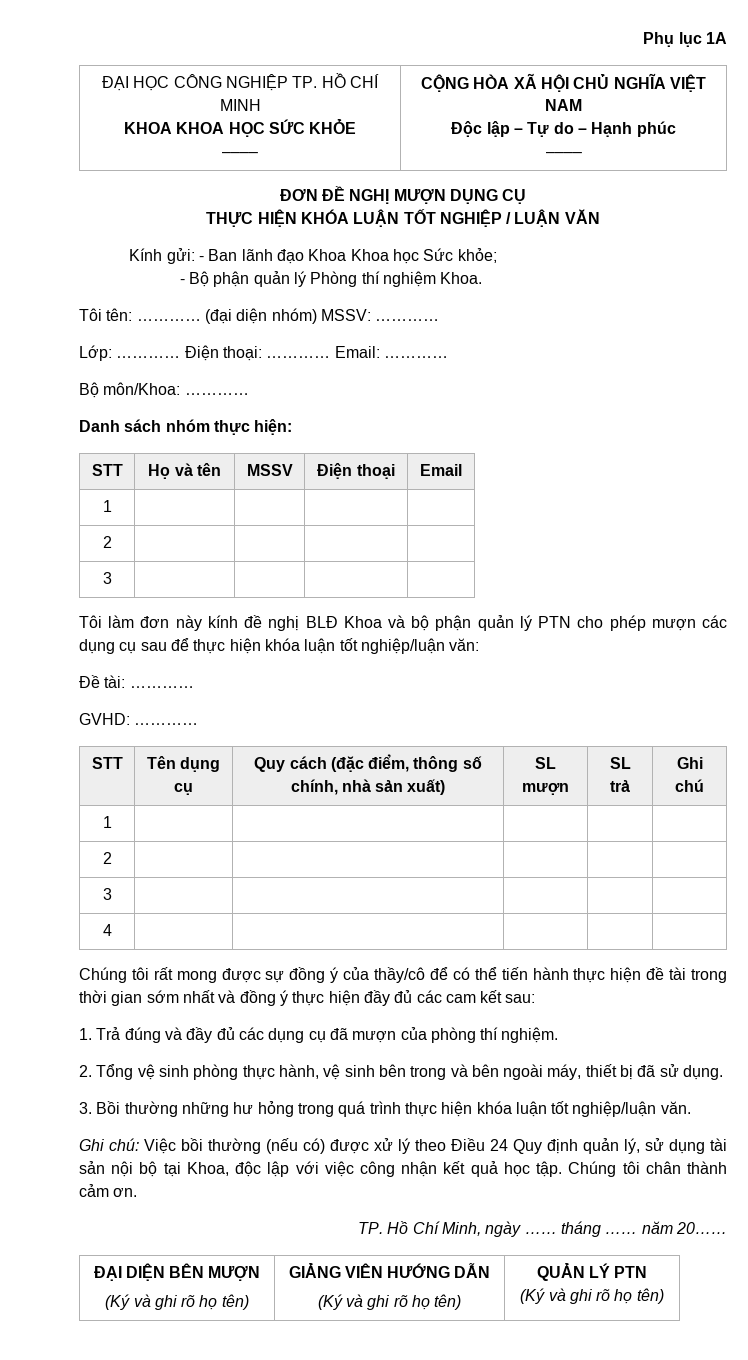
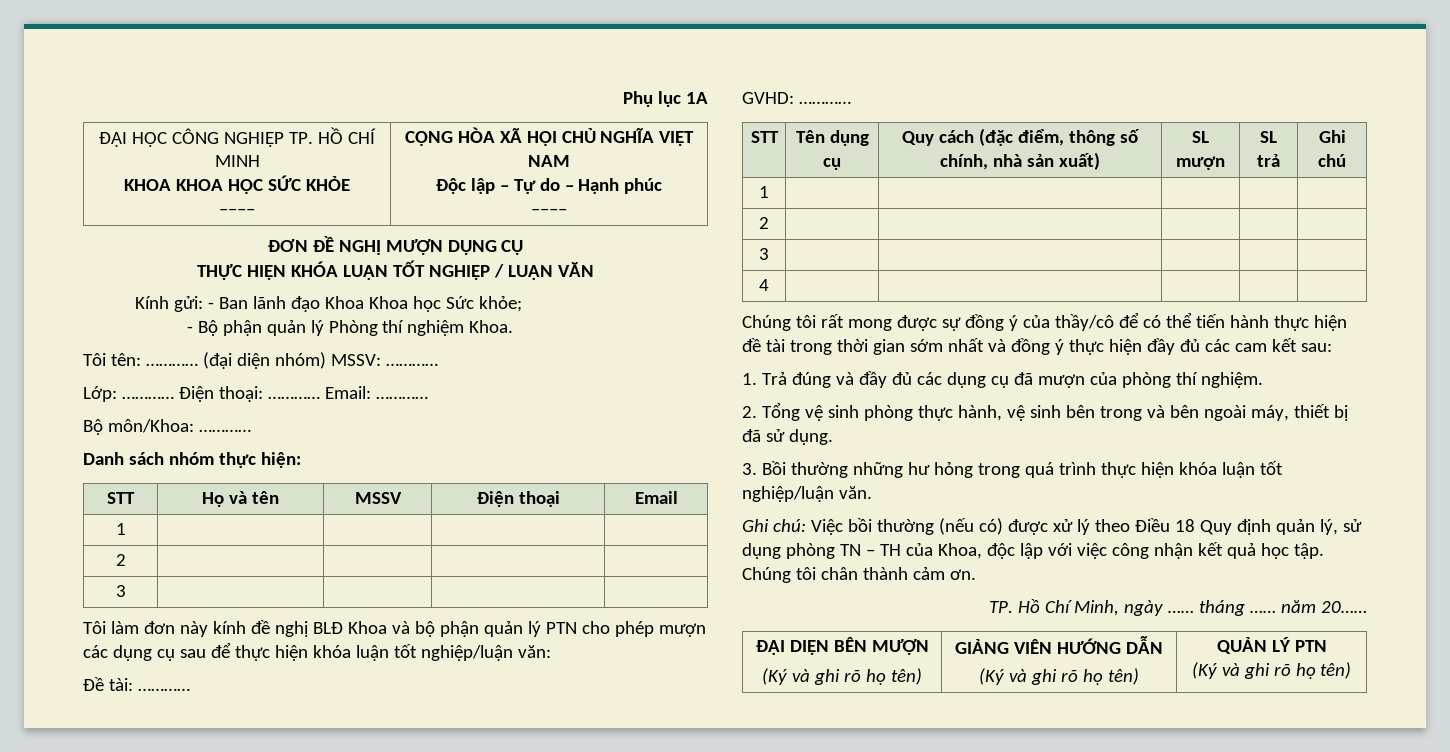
- Ghi chú: Việc bồi thường (nếu có) được xử lý theo Điều 24 Quy định quản lý, sử dụng tài sản nội bộ tại Khoa, độc lập với việc công nhận kết quả học tập.
+ Ghi chú: Việc bồi thường (nếu có) được xử lý theo Điều 18 Quy định quản lý, sử dụng phòng TN – TH của Khoa, độc lập với việc công nhận kết quả học tập.

